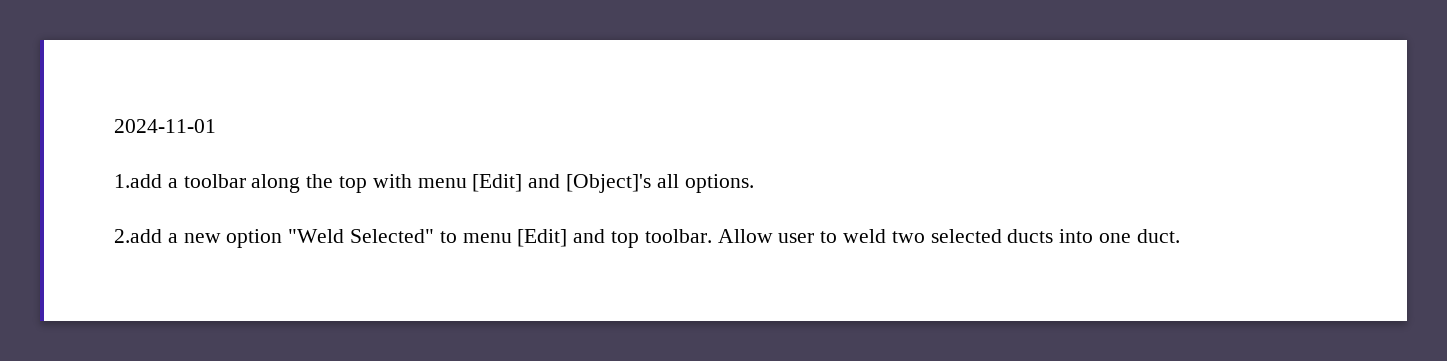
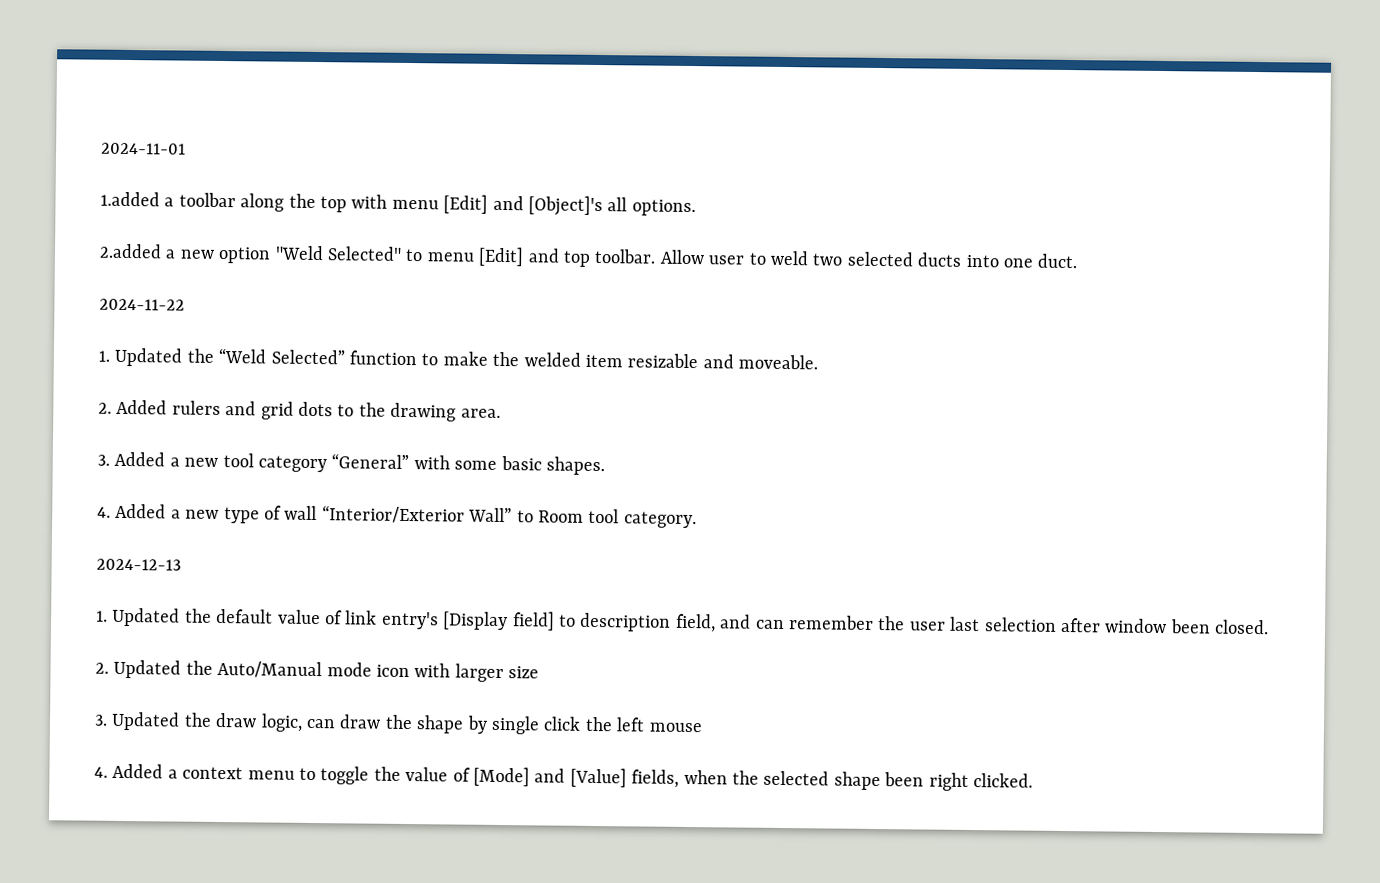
- 1.add a toolbar along the top with menu [Edit] and [Object]'s all options.
+ 1.added a toolbar along the top with menu [Edit] and [Object]'s all options.
- 2.add a new option "Weld Selected" to menu [Edit] and top toolbar.
+ 2.added a new option "Weld Selected" to menu [Edit] and top toolbar.
+ 2024-11-22
+ 1. Updated the “Weld Selected” function to make the welded item resizable and moveable.
+ 2. Added rulers and grid dots to the drawing area.
+ 3. Added a new tool category “General” with some basic shapes.
+ 4. Added a new type of wall “Interior/Exterior Wall” to Room tool category.
+ 2024-12-13
+ 1. Updated the default value of link entry's [Display field] to description field, and can remember the user last selection after window been closed.
+ 2. Updated the Auto/Manual mode icon with larger size
+ 3. Updated the draw logic, can draw the shape by single click the left mouse
+ 4. Added a context menu to toggle the value of [Mode] and [Value] fields, when the selected shape been right clicked.

